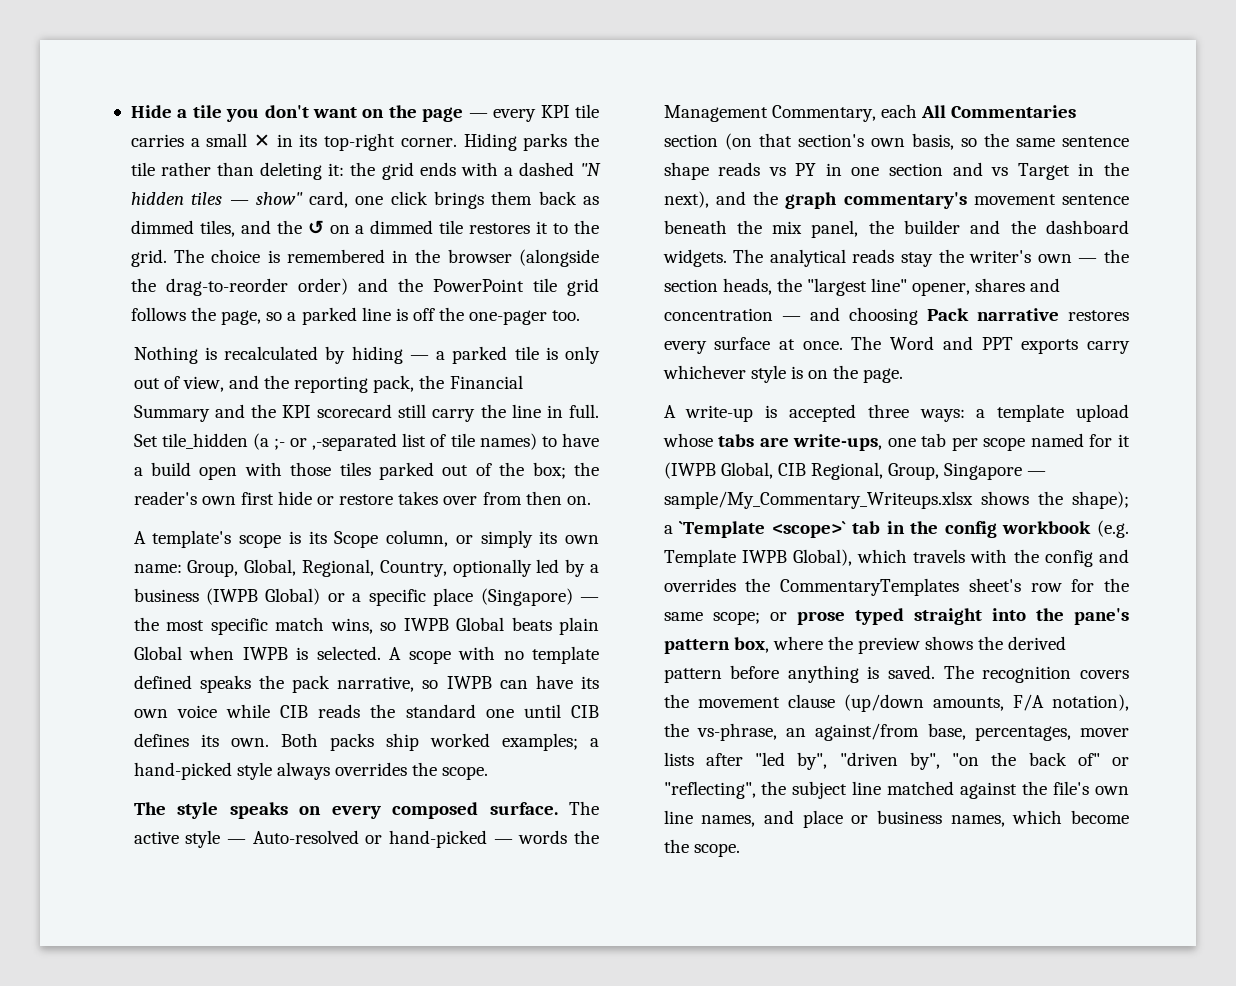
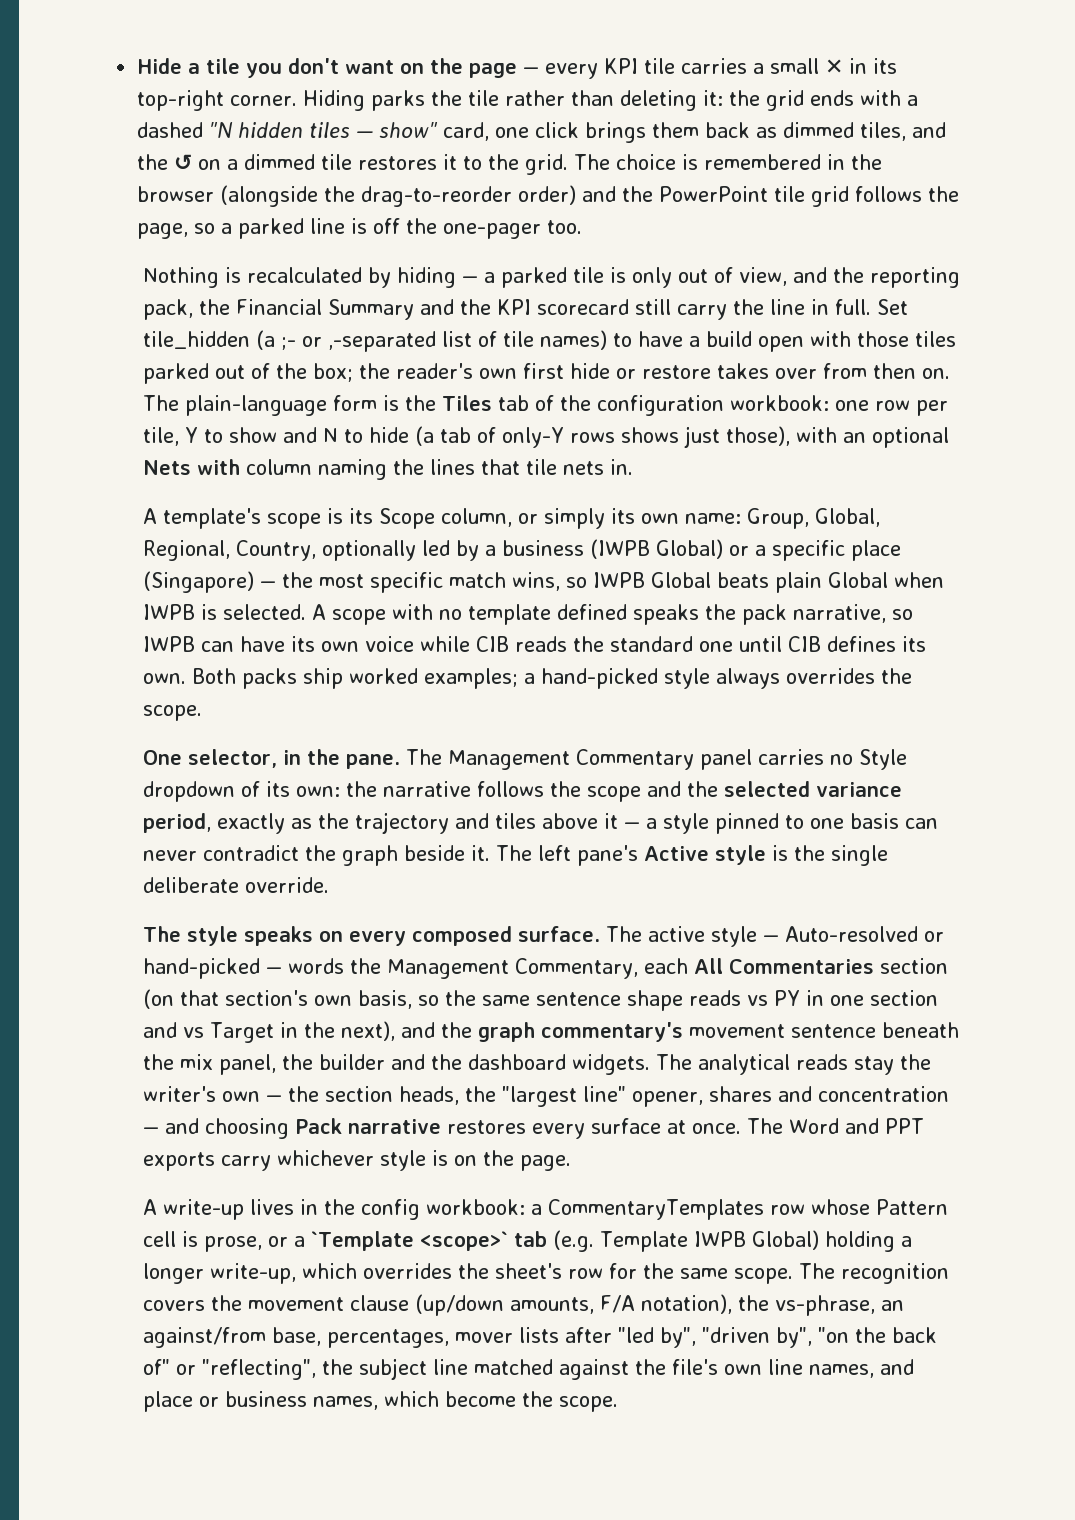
+ The plain-language form is the Tiles tab of the configuration workbook: one row per tile, Y to show and N to hide (a tab of only-Y rows shows just those), with an optional Nets with column naming the lines that tile nets in.
+ One selector, in the pane. The Management Commentary panel carries no Style dropdown of its own: the narrative follows the scope and the selected variance period, exactly as the trajectory and tiles above it — a style pinned to one basis can never contradict the graph beside it. The left pane's Active style is the single deliberate override.
- A write-up is accepted three ways: a template upload whose tabs are write-ups, one tab per scope named for it (IWPB Global, CIB Regional, Group, Singapore — sample/My_Commentary_Writeups.xlsx shows the shape); a `Template <scope>` tab in the config workbook (e.g. Template IWPB Global), which travels with the config and overrides the CommentaryTemplates sheet's row for the same scope; or prose typed straight into the pane's pattern box, where the preview shows the derived pattern before anything is saved.
+ A write-up lives in the config workbook: a CommentaryTemplates row whose Pattern cell is prose, or a `Template <scope>` tab (e.g. Template IWPB Global) holding a longer write-up, which overrides the sheet's row for the same scope.

